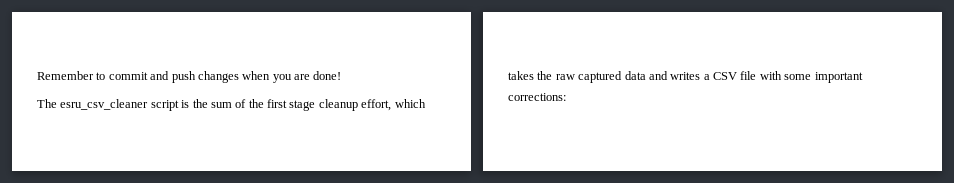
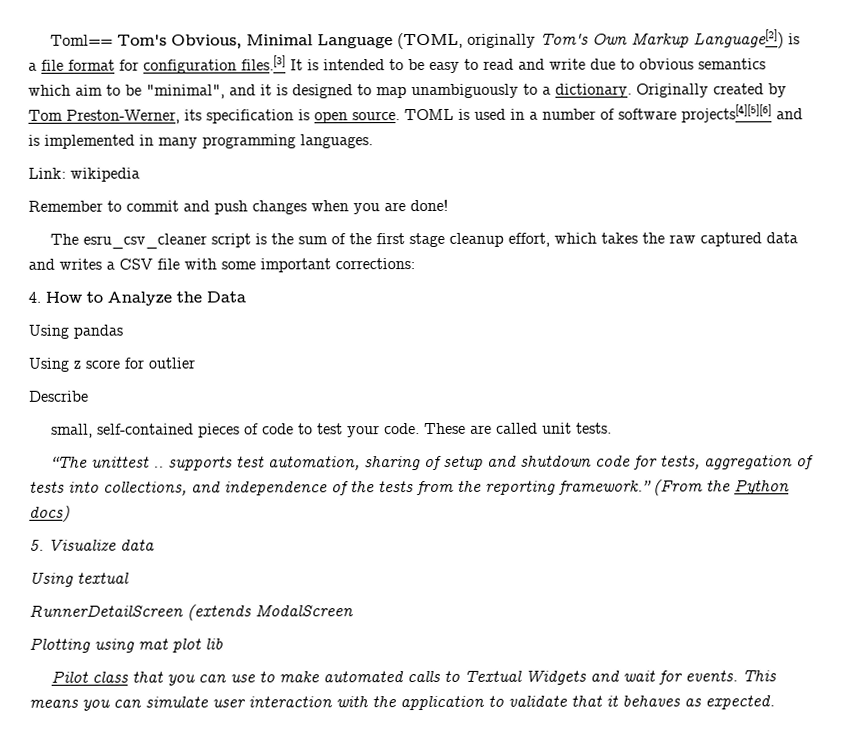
+ Toml== Tom's Obvious, Minimal Language (TOML, originally Tom's Own Markup Language[2]) is a file format for configuration files.[3] It is intended to be easy to read and write due to obvious semantics which aim to be "minimal", and it is designed to map unambiguously to a dictionary. Originally created by Tom Preston-Werner, its specification is open source. TOML is used in a number of software projects[4][5][6] and is implemented in many programming languages.
+ Link: wikipedia
+ 4. How to Analyze the Data
+ Using pandas
+ Using z score for outlier
+ Describe
+ small, self-contained pieces of code to test your code. These are called unit tests.
+ “The unittest .. supports test automation, sharing of setup and shutdown code for tests, aggregation of tests into collections, and independence of the tests from the reporting framework.” (From the Python docs)
+ 5. Visualize data
+ Using textual
+ RunnerDetailScreen (extends ModalScreen
+ Plotting using mat plot lib
+ Pilot class that you can use to make automated calls to Textual Widgets and wait for events. This means you can simulate user interaction with the application to validate that it behaves as expected.

